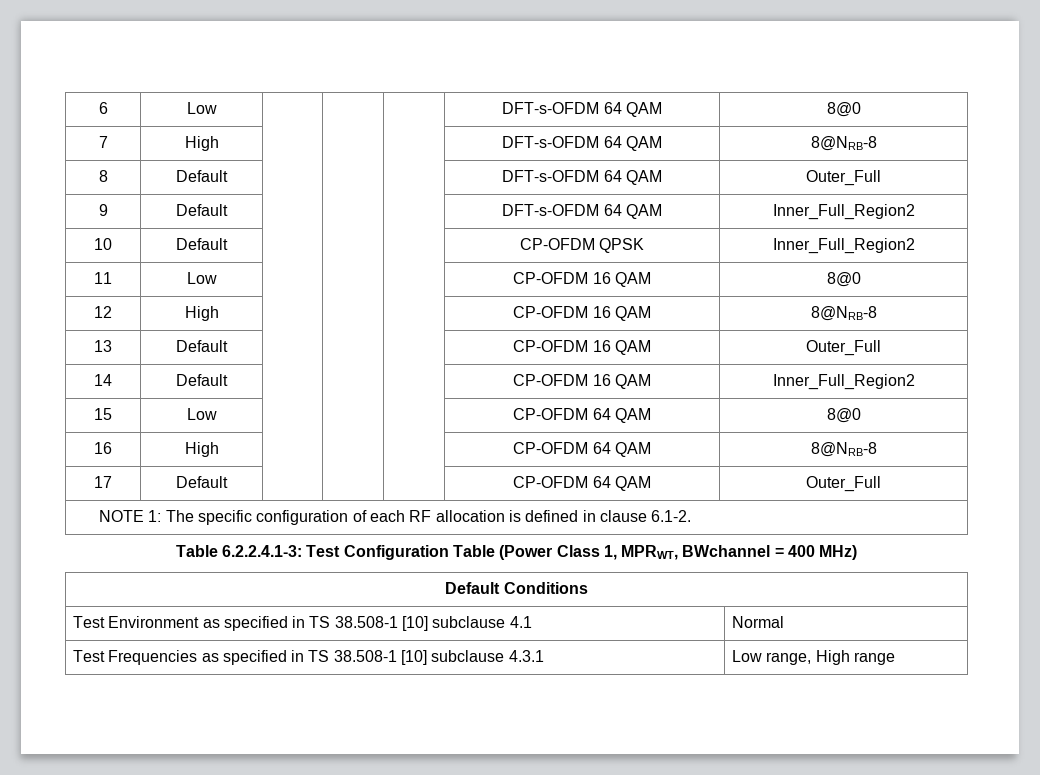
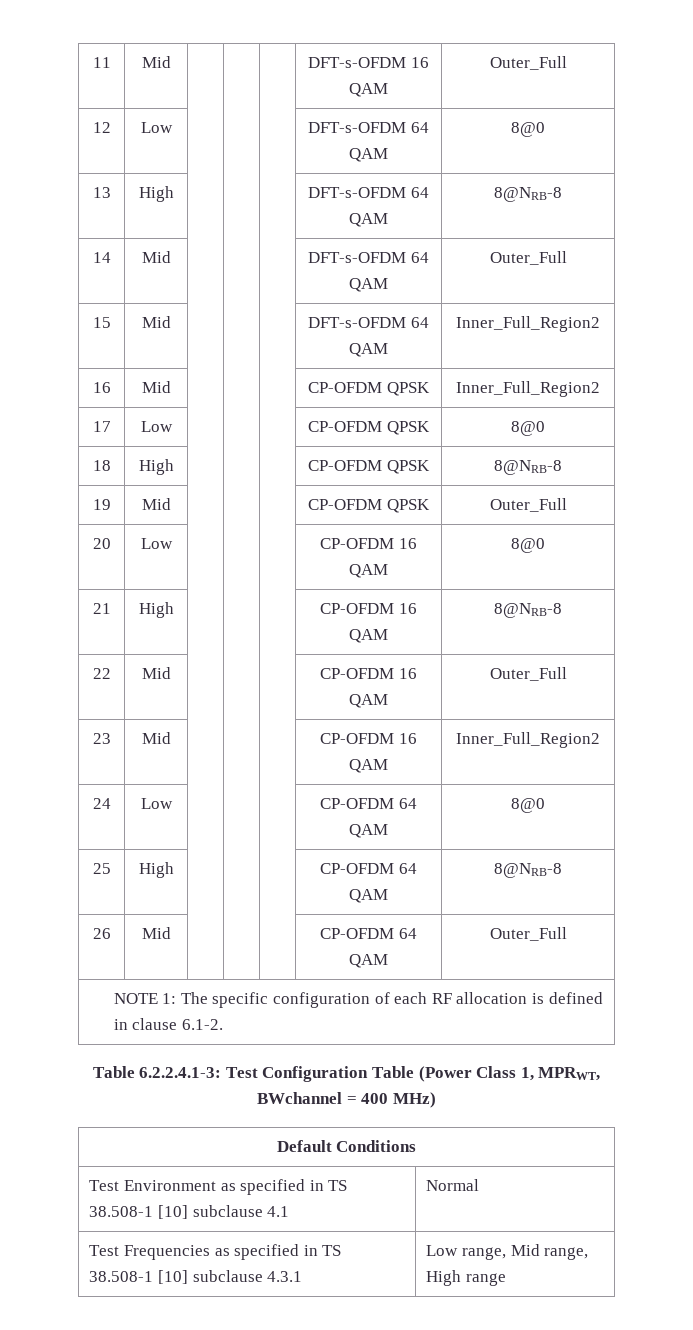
- 6 | Low | | | | DFT-s-OFDM 64 QAM | 8@0
+ 11 | Mid | | | | DFT-s-OFDM 16 QAM | Outer_Full
+ 12 | Low | | | | DFT-s-OFDM 64 QAM | 8@0
- 7 | High | | | | DFT-s-OFDM 64 QAM | 8@NRB-8
+ 13 | High | | | | DFT-s-OFDM 64 QAM | 8@NRB-8
- 8 | Default | | | | DFT-s-OFDM 64 QAM | Outer_Full
+ 14 | Mid | | | | DFT-s-OFDM 64 QAM | Outer_Full
- 9 | Default | | | | DFT-s-OFDM 64 QAM | Inner_Full_Region2
+ 15 | Mid | | | | DFT-s-OFDM 64 QAM | Inner_Full_Region2
- 10 | Default | | | | CP-OFDM QPSK | Inner_Full_Region2
+ 16 | Mid | | | | CP-OFDM QPSK | Inner_Full_Region2
- 11 | Low | | | | CP-OFDM 16 QAM | 8@0
+ 17 | Low | | | | CP-OFDM QPSK | 8@0
+ 18 | High | | | | CP-OFDM QPSK | 8@NRB-8
+ 19 | Mid | | | | CP-OFDM QPSK | Outer_Full
+ 20 | Low | | | | CP-OFDM 16 QAM | 8@0
- 12 | High | | | | CP-OFDM 16 QAM | 8@NRB-8
+ 21 | High | | | | CP-OFDM 16 QAM | 8@NRB-8
- 13 | Default | | | | CP-OFDM 16 QAM | Outer_Full
+ 22 | Mid | | | | CP-OFDM 16 QAM | Outer_Full
- 14 | Default | | | | CP-OFDM 16 QAM | Inner_Full_Region2
+ 23 | Mid | | | | CP-OFDM 16 QAM | Inner_Full_Region2
- 15 | Low | | | | CP-OFDM 64 QAM | 8@0
+ 24 | Low | | | | CP-OFDM 64 QAM | 8@0
- 16 | High | | | | CP-OFDM 64 QAM | 8@NRB-8
+ 25 | High | | | | CP-OFDM 64 QAM | 8@NRB-8
- 17 | Default | | | | CP-OFDM 64 QAM | Outer_Full
+ 26 | Mid | | | | CP-OFDM 64 QAM | Outer_Full
- Test Frequencies as specified in TS 38.508-1 [10] subclause 4.3.1 | Low range, High range
+ Test Frequencies as specified in TS 38.508-1 [10] subclause 4.3.1 | Low range, Mid range, High range

